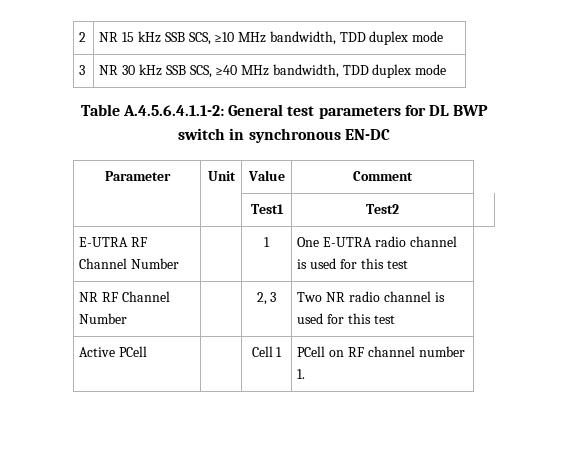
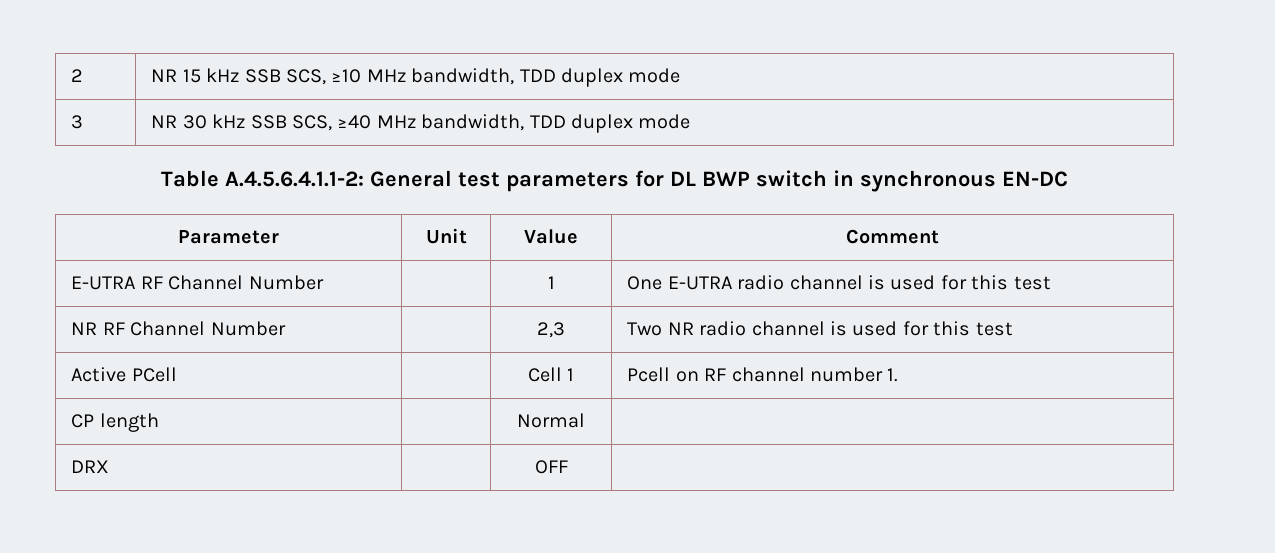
- | | Test1 | Test2 |
- NR RF Channel Number | | 2, 3 | Two NR radio channel is used for this test
+ NR RF Channel Number | | 2,3 | Two NR radio channel is used for this test
- Active PCell | | Cell 1 | PCell on RF channel number 1.
+ Active PCell | | Cell 1 | Pcell on RF channel number 1.
+ CP length | | Normal |
+ DRX | | OFF |

